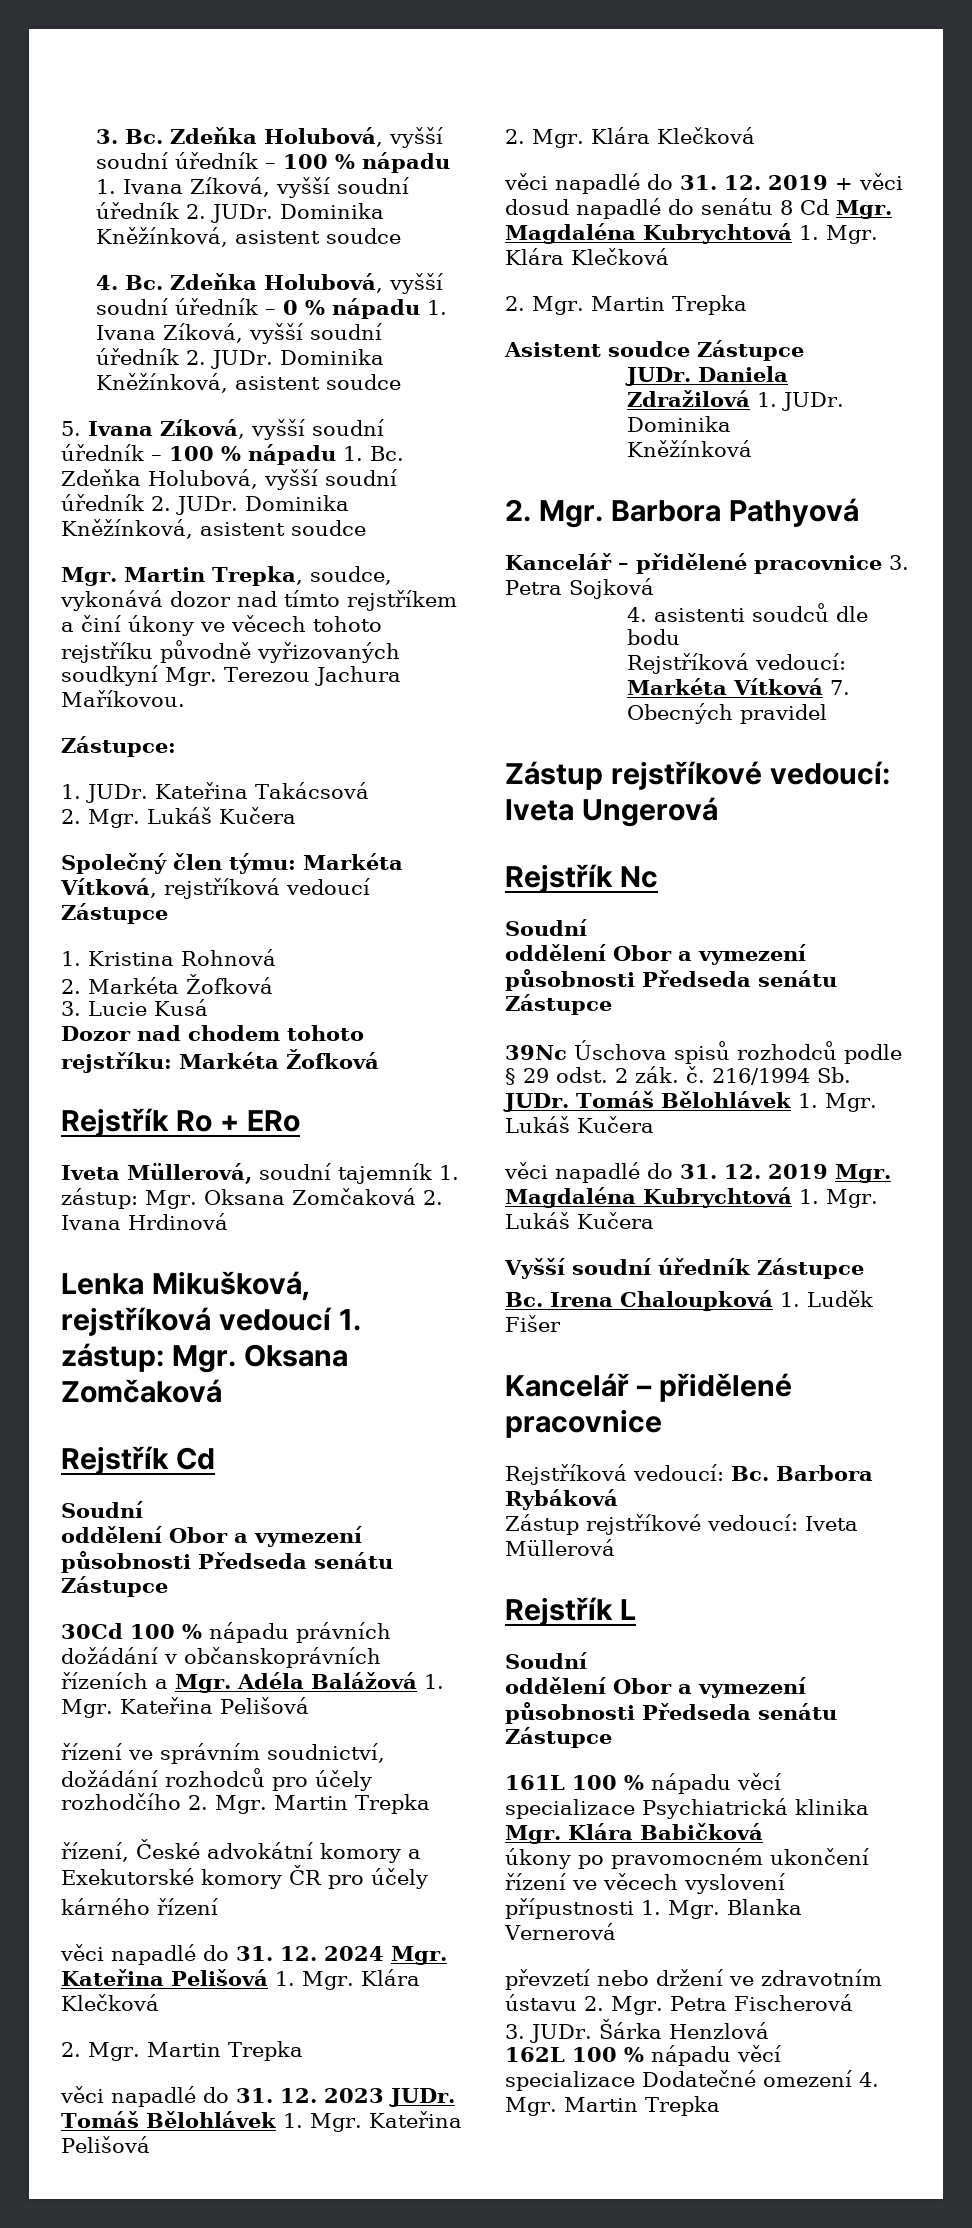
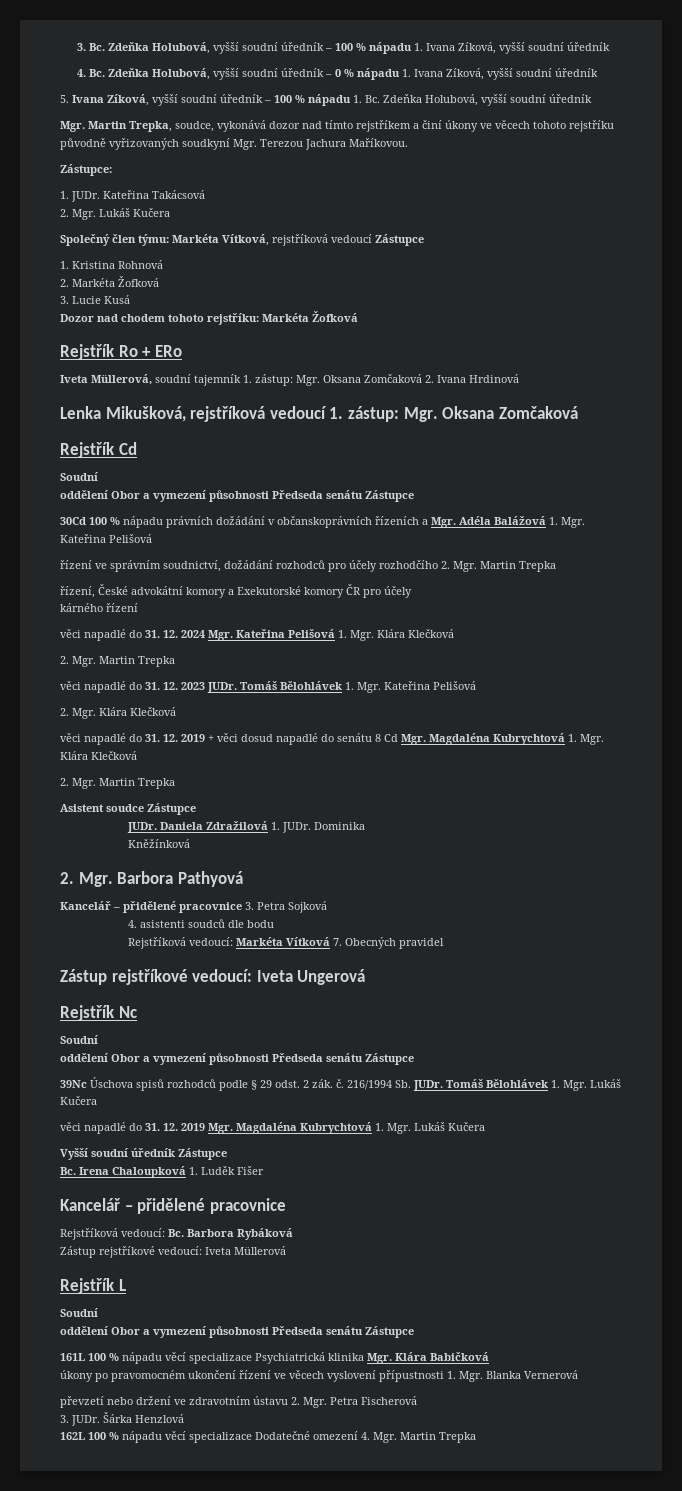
- 3. Bc. Zdeňka Holubová, vyšší soudní úředník – 100 % nápadu 1. Ivana Zíková, vyšší soudní úředník 2. JUDr. Dominika Kněžínková, asistent soudce
+ 3. Bc. Zdeňka Holubová, vyšší soudní úředník – 100 % nápadu 1. Ivana Zíková, vyšší soudní úředník
- 4. Bc. Zdeňka Holubová, vyšší soudní úředník – 0 % nápadu 1. Ivana Zíková, vyšší soudní úředník 2. JUDr. Dominika Kněžínková, asistent soudce
+ 4. Bc. Zdeňka Holubová, vyšší soudní úředník – 0 % nápadu 1. Ivana Zíková, vyšší soudní úředník
- 5. Ivana Zíková, vyšší soudní úředník – 100 % nápadu 1. Bc. Zdeňka Holubová, vyšší soudní úředník 2. JUDr. Dominika Kněžínková, asistent soudce
+ 5. Ivana Zíková, vyšší soudní úředník – 100 % nápadu 1. Bc. Zdeňka Holubová, vyšší soudní úředník

